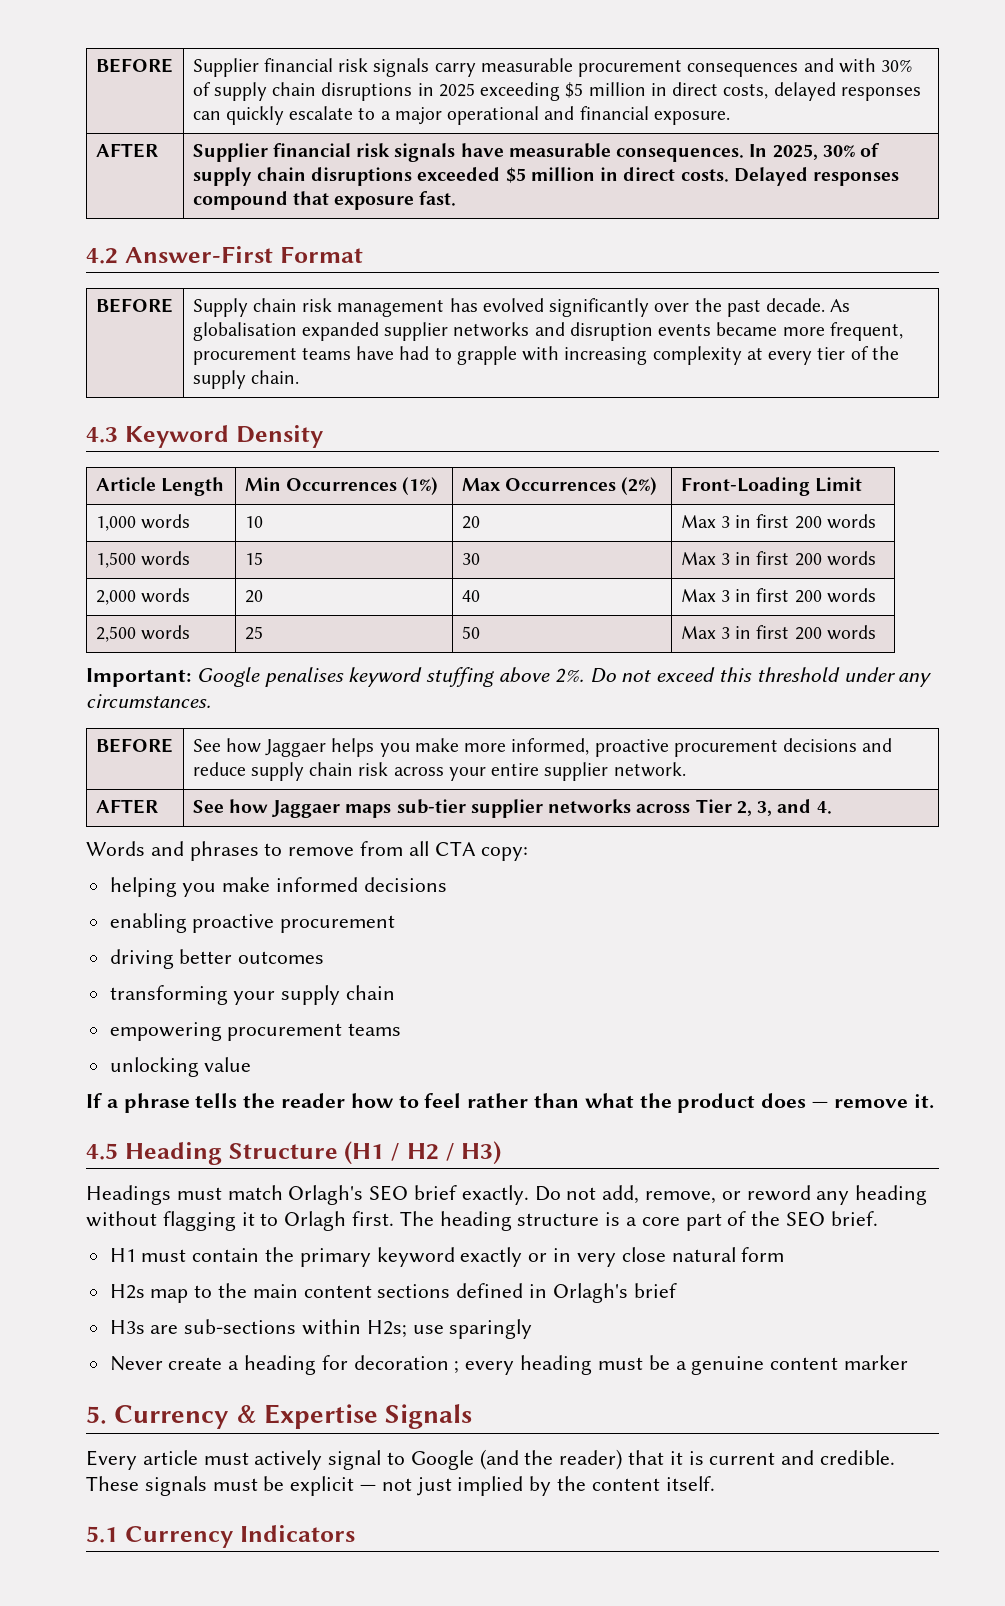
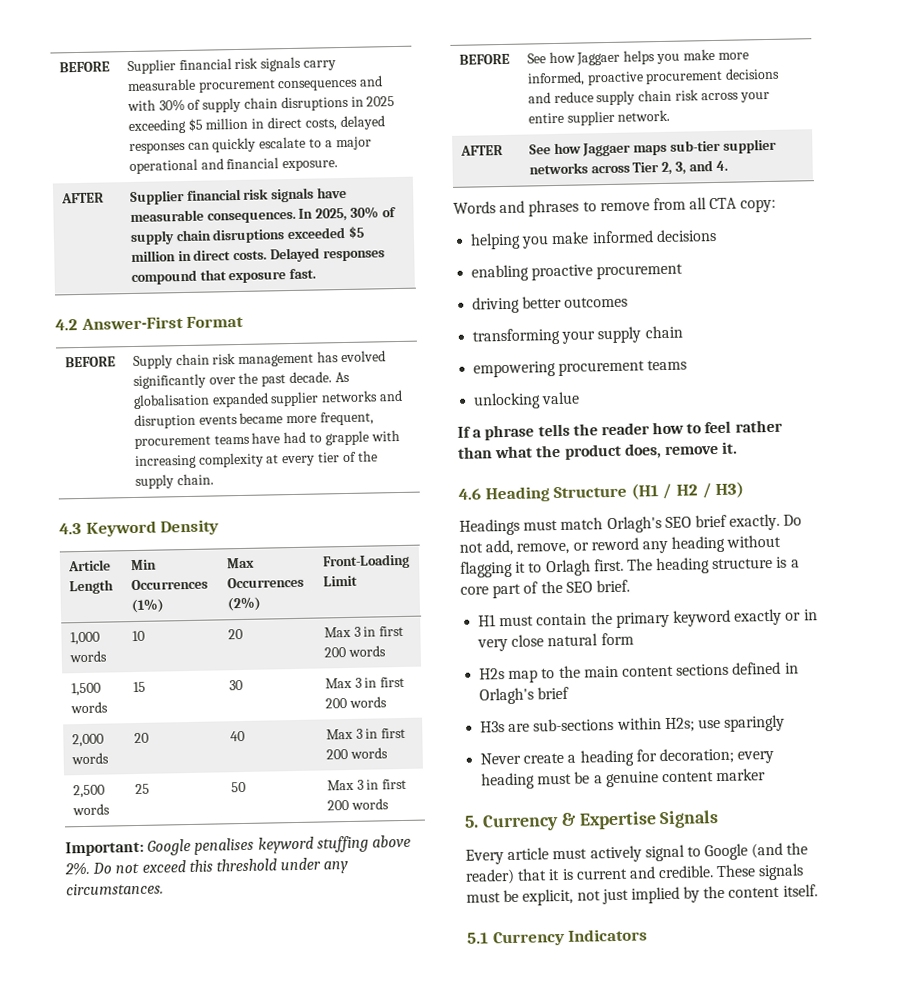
- If a phrase tells the reader how to feel rather than what the product does — remove it.
+ If a phrase tells the reader how to feel rather than what the product does, remove it.
- 4.5 Heading Structure (H1 / H2 / H3)
+ 4.6 Heading Structure (H1 / H2 / H3)
- Never create a heading for decoration ; every heading must be a genuine content marker
+ Never create a heading for decoration; every heading must be a genuine content marker
- These signals must be explicit — not just implied by the content itself.
+ These signals must be explicit, not just implied by the content itself.

